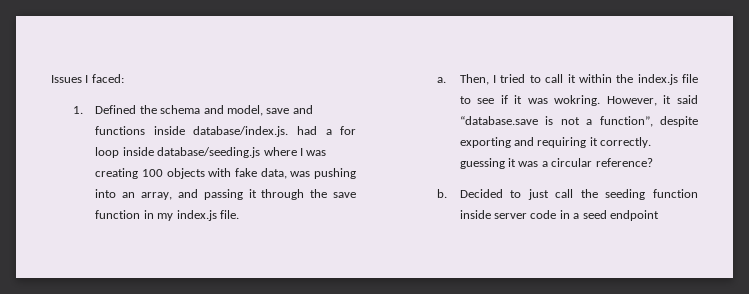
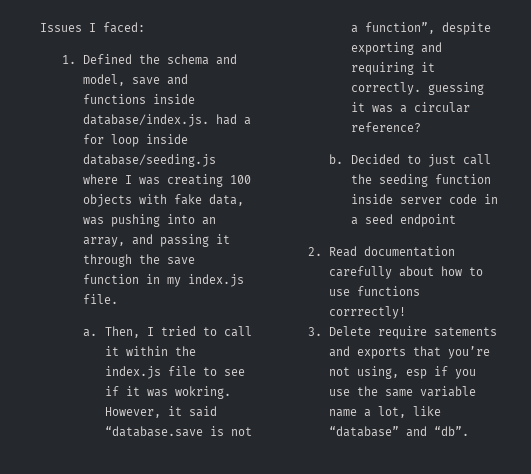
+ 2. Read documentation carefully about how to use functions corrrectly!
+ 3. Delete require satements and exports that you’re not using, esp if you use the same variable name a lot, like “database” and “db”.

